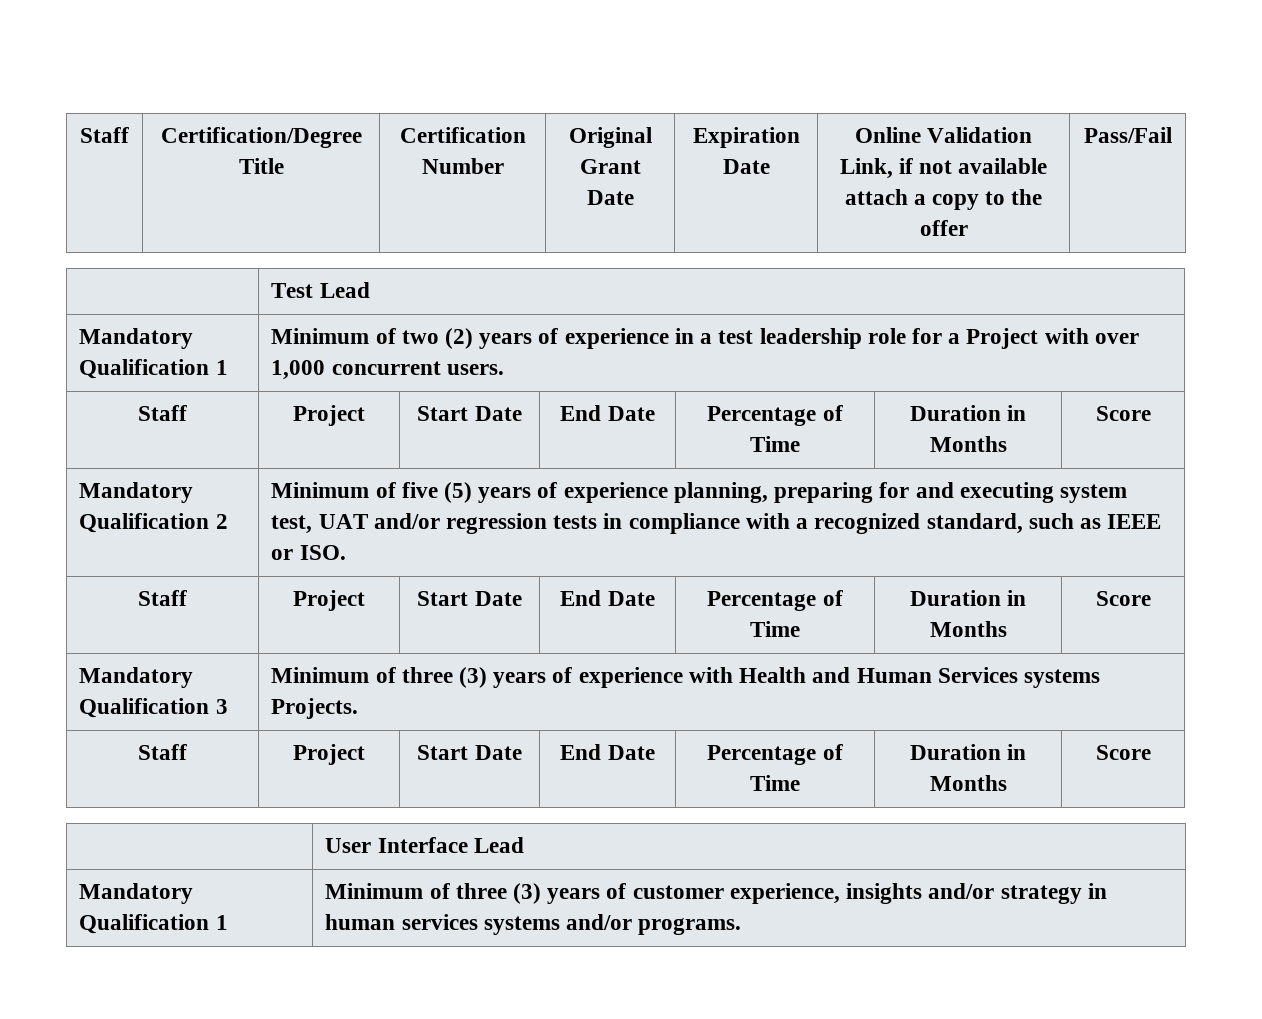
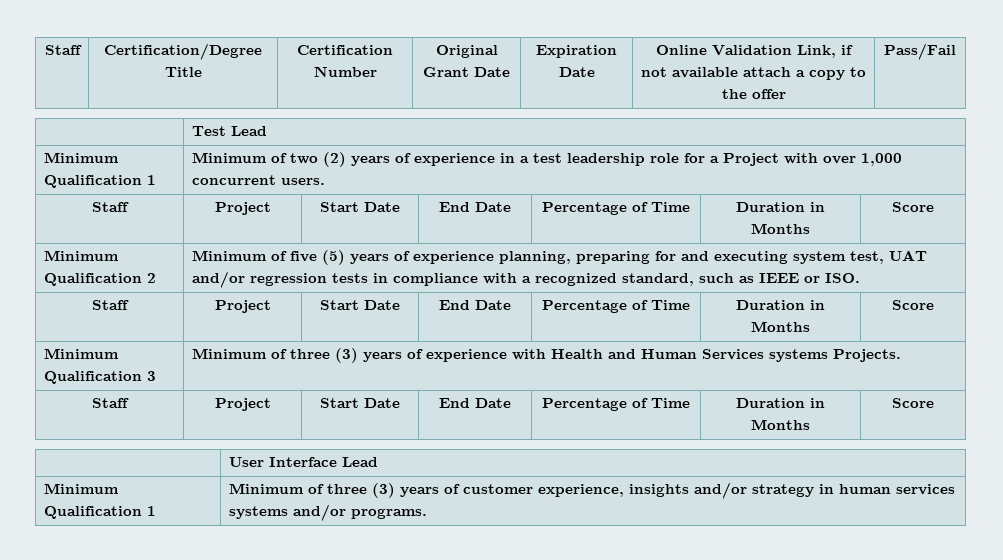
- Mandatory Qualification 1 | Minimum of two (2) years of experience in a test leadership role for a Project with over 1,000 concurrent users.
+ Minimum Qualification 1 | Minimum of two (2) years of experience in a test leadership role for a Project with over 1,000 concurrent users.
- Mandatory Qualification 2 | Minimum of five (5) years of experience planning, preparing for and executing system test, UAT and/or regression tests in compliance with a recognized standard, such as IEEE or ISO.
+ Minimum Qualification 2 | Minimum of five (5) years of experience planning, preparing for and executing system test, UAT and/or regression tests in compliance with a recognized standard, such as IEEE or ISO.
- Mandatory Qualification 3 | Minimum of three (3) years of experience with Health and Human Services systems Projects.
+ Minimum Qualification 3 | Minimum of three (3) years of experience with Health and Human Services systems Projects.
- Mandatory Qualification 1 | Minimum of three (3) years of customer experience, insights and/or strategy in human services systems and/or programs.
+ Minimum Qualification 1 | Minimum of three (3) years of customer experience, insights and/or strategy in human services systems and/or programs.

